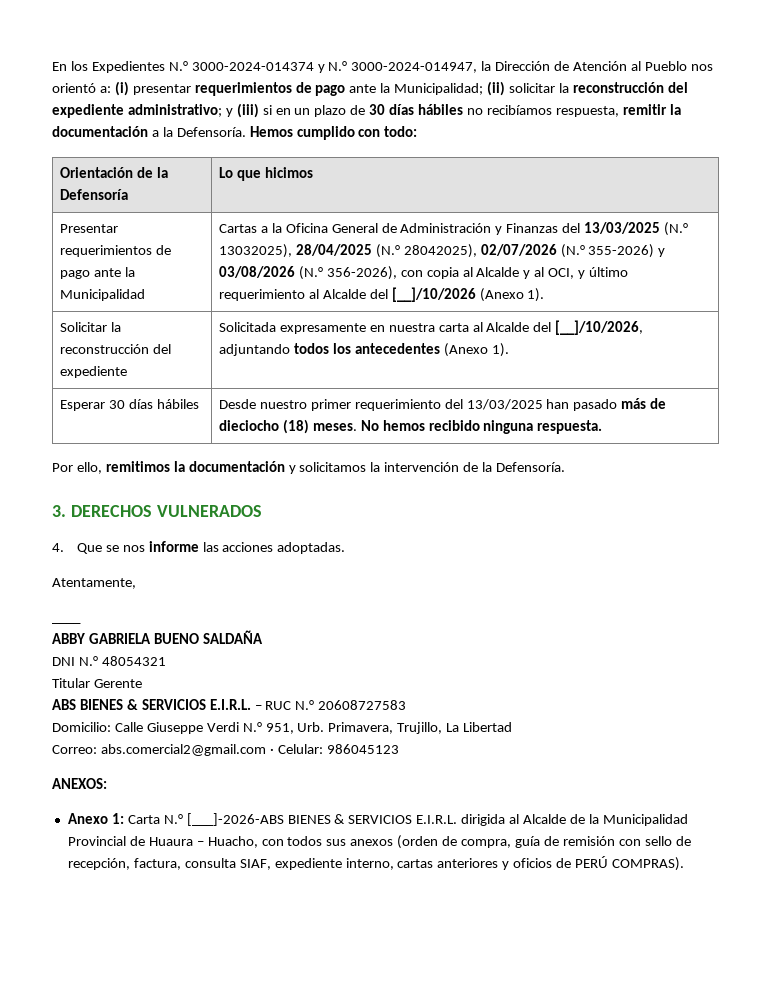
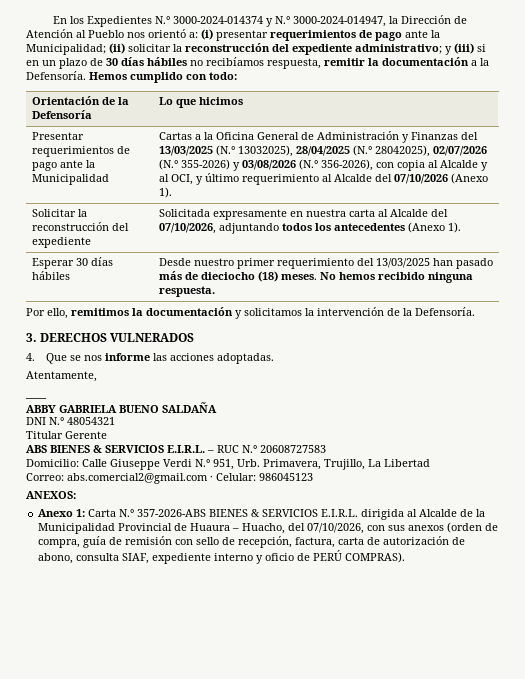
- Cartas a la Oficina General de Administración y Finanzas del 13/03/2025 (N.° 13032025), 28/04/2025 (N.° 28042025), 02/07/2026 (N.° 355-2026) y 03/08/2026 (N.° 356-2026), con copia al Alcalde y al OCI, y último requerimiento al Alcalde del [__]/10/2026 (Anexo 1).
+ Cartas a la Oficina General de Administración y Finanzas del 13/03/2025 (N.° 13032025), 28/04/2025 (N.° 28042025), 02/07/2026 (N.° 355-2026) y 03/08/2026 (N.° 356-2026), con copia al Alcalde y al OCI, y último requerimiento al Alcalde del 07/10/2026 (Anexo 1).
- Solicitar la reconstrucción del expediente | Solicitada expresamente en nuestra carta al Alcalde del [__]/10/2026, adjuntando todos los antecedentes (Anexo 1).
+ Solicitar la reconstrucción del expediente | Solicitada expresamente en nuestra carta al Alcalde del 07/10/2026, adjuntando todos los antecedentes (Anexo 1).
- Anexo 1: Carta N.° [___]-2026-ABS BIENES & SERVICIOS E.I.R.L. dirigida al Alcalde de la Municipalidad Provincial de Huaura – Huacho, con todos sus anexos (orden de compra, guía de remisión con sello de recepción, factura, consulta SIAF, expediente interno, cartas anteriores y oficios de PERÚ COMPRAS).
+ Anexo 1: Carta N.° 357-2026-ABS BIENES & SERVICIOS E.I.R.L. dirigida al Alcalde de la Municipalidad Provincial de Huaura – Huacho, del 07/10/2026, con sus anexos (orden de compra, guía de remisión con sello de recepción, factura, carta de autorización de abono, consulta SIAF, expediente interno y oficio de PERÚ COMPRAS).

